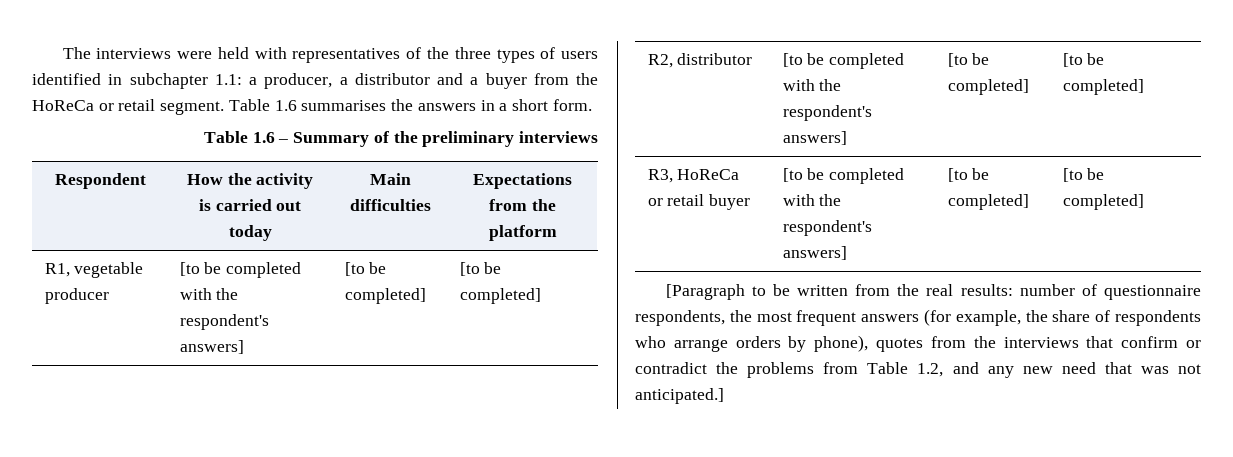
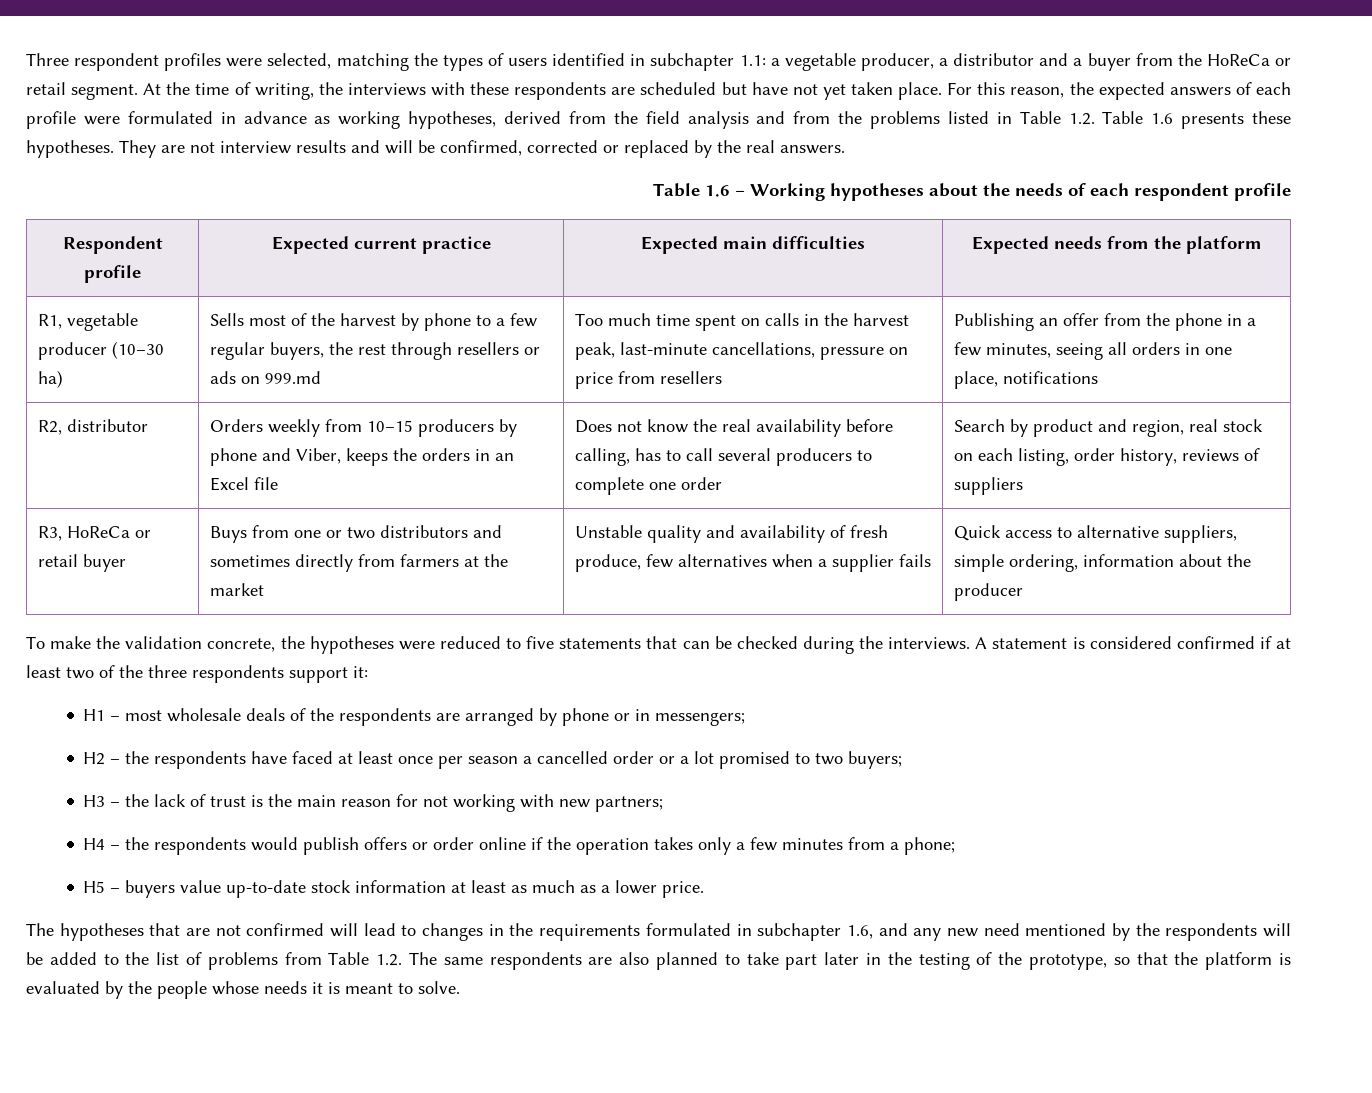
- The interviews were held with representatives of the three types of users identified in subchapter 1.1: a producer, a distributor and a buyer from the HoReCa or retail segment.
+ Three respondent profiles were selected, matching the types of users identified in subchapter 1.1: a vegetable producer, a distributor and a buyer from the HoReCa or retail segment.
- Table 1.6 summarises the answers in a short form.
- Table 1.6 – Summary of the preliminary interviews
- Respondent | How the activity is carried out today | Main difficulties | Expectations from the platform
+ At the time of writing, the interviews with these respondents are scheduled but have not yet taken place. For this reason, the expected answers of each profile were formulated in advance as working hypotheses, derived from the field analysis and from the problems listed in Table 1.2. Table 1.6 presents these hypotheses. They are not interview results and will be confirmed, corrected or replaced by the real answers.
+ Table 1.6 – Working hypotheses about the needs of each respondent profile
+ Respondent profile | Expected current practice | Expected main difficulties | Expected needs from the platform
- R1, vegetable producer | [to be completed with the respondent's answers] | [to be completed] | [to be completed]
- R2, distributor | [to be completed with the respondent's answers] | [to be completed] | [to be completed]
+ R1, vegetable producer (10–30 ha) | Sells most of the harvest by phone to a few regular buyers, the rest through resellers or ads on 999.md | Too much time spent on calls in the harvest peak, last-minute cancellations, pressure on price from resellers | Publishing an offer from the phone in a few minutes, seeing all orders in one place, notifications
+ R2, distributor | Orders weekly from 10–15 producers by phone and Viber, keeps the orders in an Excel file | Does not know the real availability before calling, has to call several producers to complete one order | Search by product and region, real stock on each listing, order history, reviews of suppliers
- R3, HoReCa or retail buyer | [to be completed with the respondent's answers] | [to be completed] | [to be completed]
- [Paragraph to be written from the real results: number of questionnaire respondents, the most frequent answers (for example, the share of respondents who arrange orders by phone), quotes from the interviews that confirm or contradict the problems from Table 1.2, and any new need that was not anticipated.]
+ R3, HoReCa or retail buyer | Buys from one or two distributors and sometimes directly from farmers at the market | Unstable quality and availability of fresh produce, few alternatives when a supplier fails | Quick access to alternative suppliers, simple ordering, information about the producer
+ To make the validation concrete, the hypotheses were reduced to five statements that can be checked during the interviews. A statement is considered confirmed if at least two of the three respondents support it:
+ H1 – most wholesale deals of the respondents are arranged by phone or in messengers;
+ H2 – the respondents have faced at least once per season a cancelled order or a lot promised to two buyers;
+ H3 – the lack of trust is the main reason for not working with new partners;
+ H4 – the respondents would publish offers or order online if the operation takes only a few minutes from a phone;
+ H5 – buyers value up-to-date stock information at least as much as a lower price.
+ The hypotheses that are not confirmed will lead to changes in the requirements formulated in subchapter 1.6, and any new need mentioned by the respondents will be added to the list of problems from Table 1.2. The same respondents are also planned to take part later in the testing of the prototype, so that the platform is evaluated by the people whose needs it is meant to solve.

